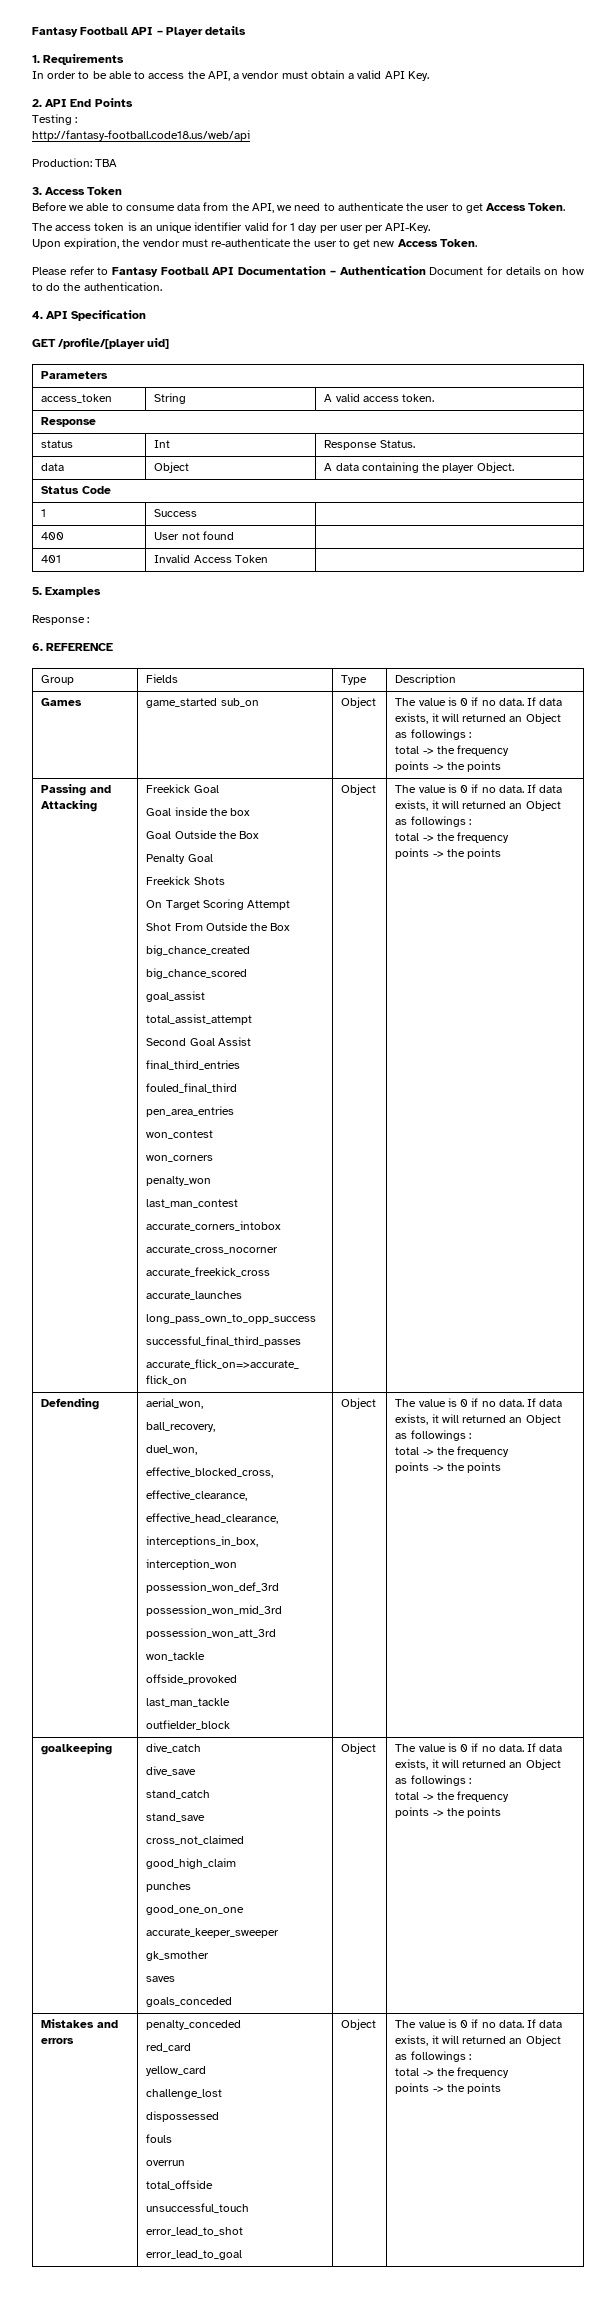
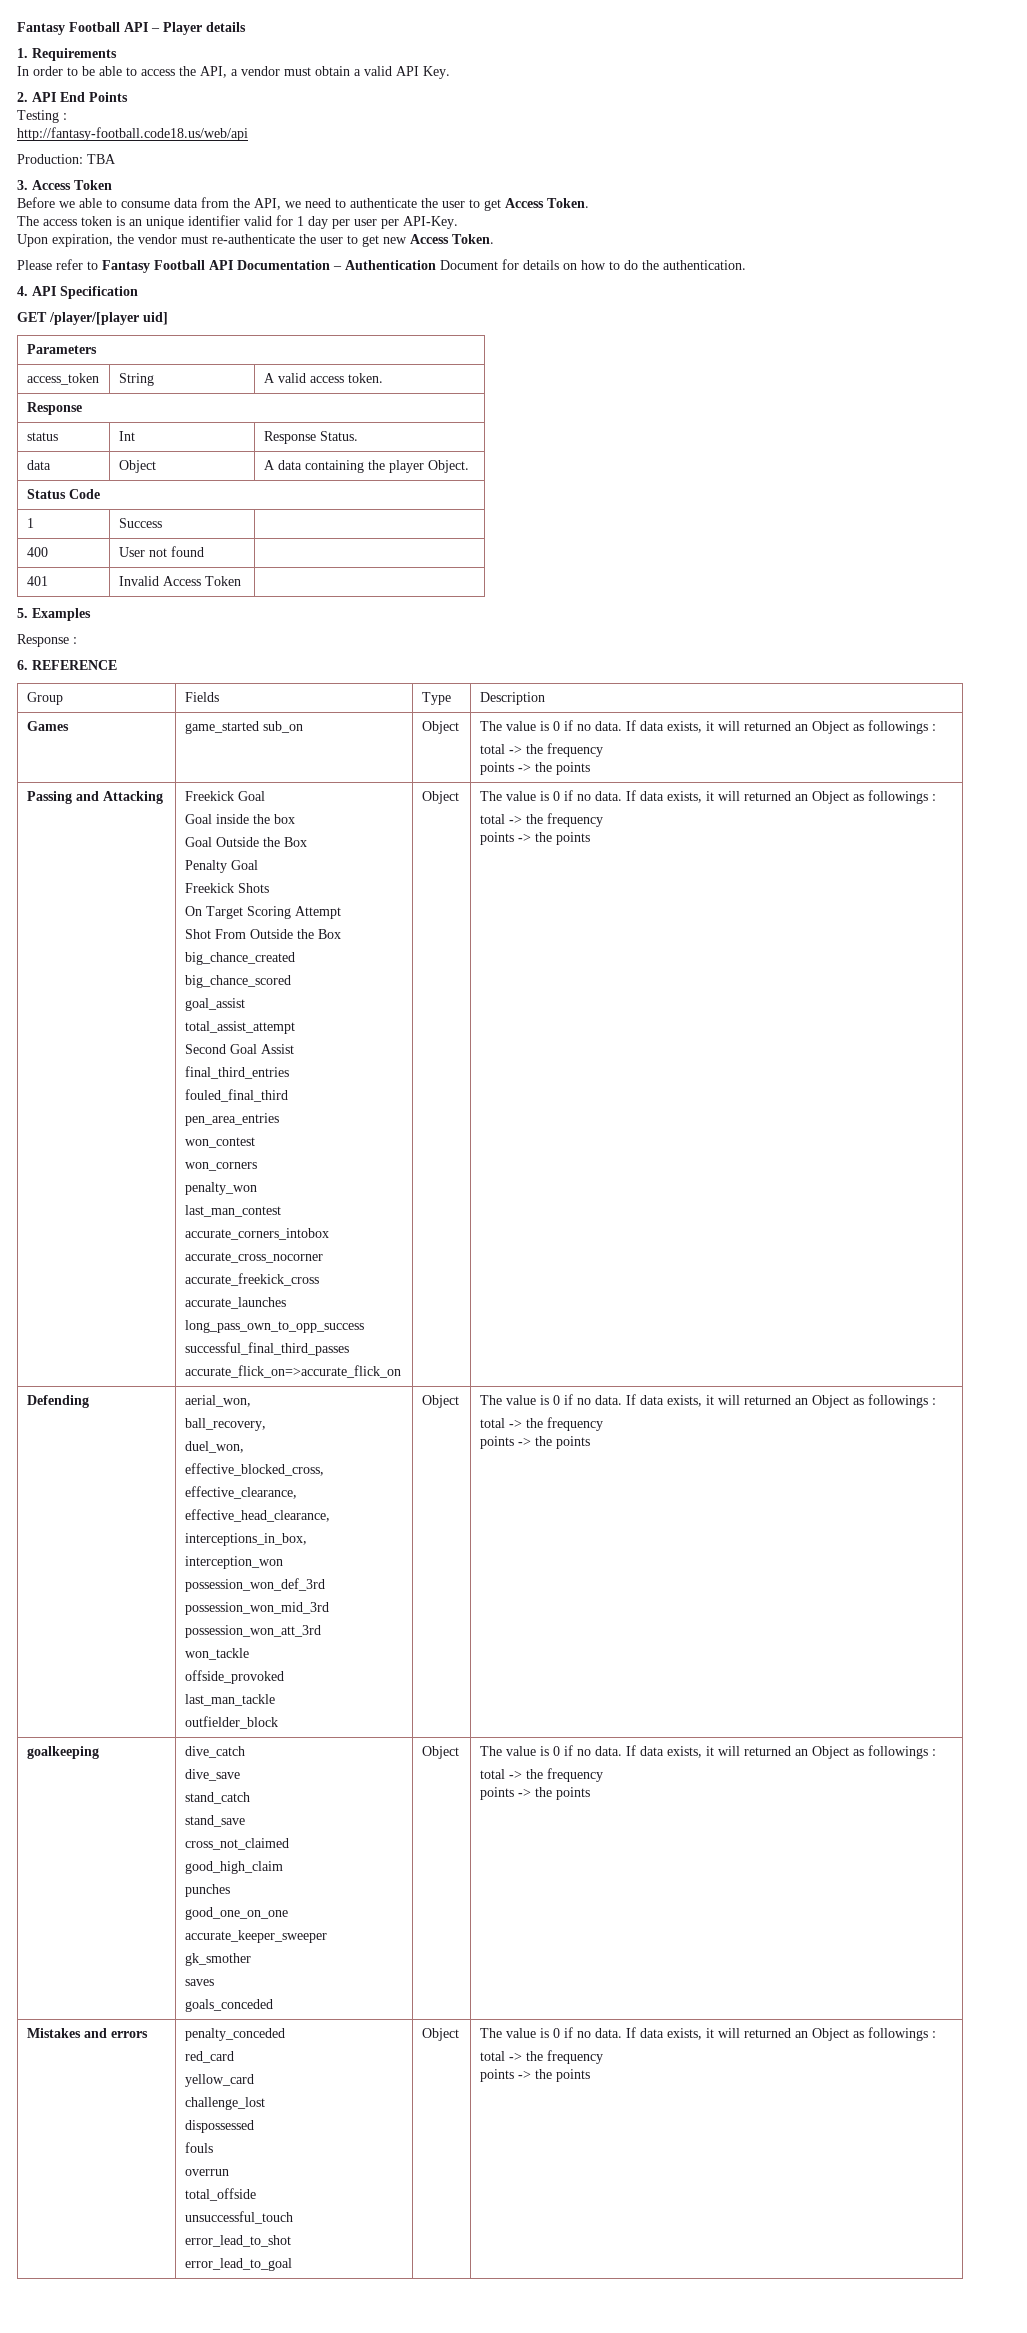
- GET /profile/[player uid]
+ GET /player/[player uid]

